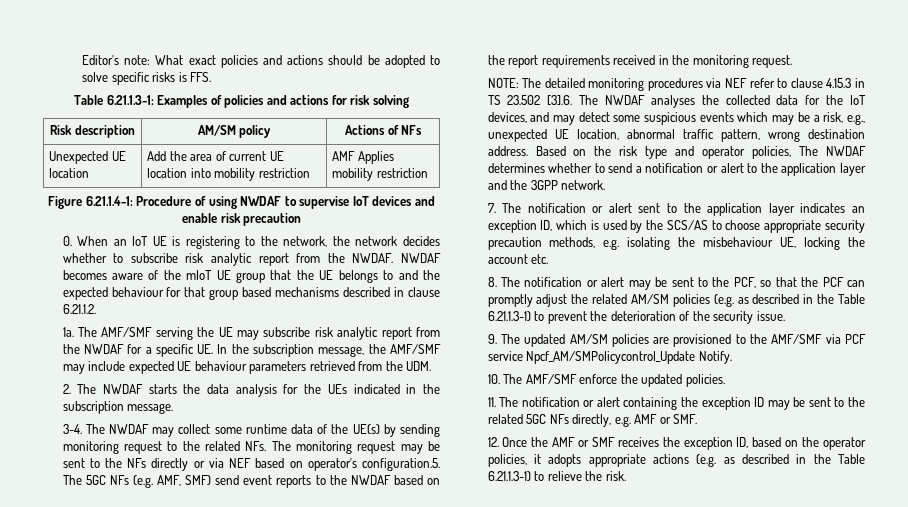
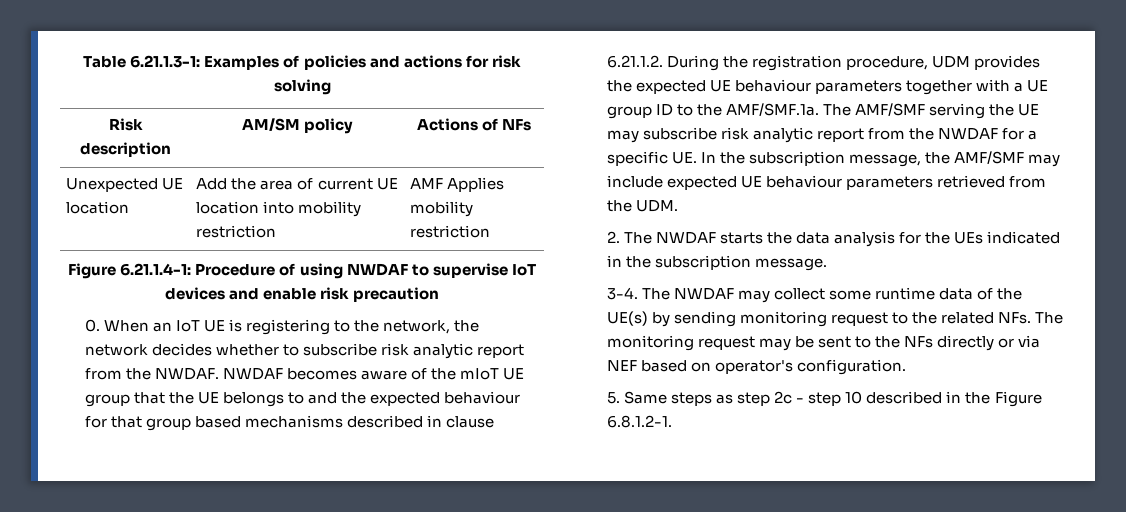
- Editor's note: What exact policies and actions should be adopted to solve specific risks is FFS.
- NWDAF becomes aware of the mIoT UE group that the UE belongs to and the expected behaviour for that group based mechanisms described in clause 6.21.1.2.
- 1a. The AMF/SMF serving the UE may subscribe risk analytic report from the NWDAF for a specific UE. In the subscription message, the AMF/SMF may include expected UE behaviour parameters retrieved from the UDM.
+ NWDAF becomes aware of the mIoT UE group that the UE belongs to and the expected behaviour for that group based mechanisms described in clause 6.21.1.2. During the registration procedure, UDM provides the expected UE behaviour parameters together with a UE group ID to the AMF/SMF.1a. The AMF/SMF serving the UE may subscribe risk analytic report from the NWDAF for a specific UE. In the subscription message, the AMF/SMF may include expected UE behaviour parameters retrieved from the UDM.
- The NWDAF may collect some runtime data of the UE(s) by sending monitoring request to the related NFs. The monitoring request may be sent to the NFs directly or via NEF based on operator's configuration.5. The 5GC NFs (e.g. AMF, SMF) send event reports to the NWDAF based on the report requirements received in the monitoring request.
- NOTE: The detailed monitoring procedures via NEF refer to clause 4.15.3 in TS 23.502 [3].6. The NWDAF analyses the collected data for the IoT devices, and may detect some suspicious events which may be a risk, e.g., unexpected UE location, abnormal traffic pattern, wrong destination address. Based on the risk type and operator policies, The NWDAF determines whether to send a notification or alert to the application layer and the 3GPP network.
- 7. The notification or alert sent to the application layer indicates an exception ID, which is used by the SCS/AS to choose appropriate security precaution methods, e.g. isolating the misbehaviour UE, locking the account etc.
- 8. The notification or alert may be sent to the PCF, so that the PCF can promptly adjust the related AM/SM policies (e.g. as described in the Table 6.21.1.3-1) to prevent the deterioration of the security issue.
- 9. The updated AM/SM policies are provisioned to the AMF/SMF via PCF service Npcf_AM/SMPolicycontrol_Update Notify.
- 10. The AMF/SMF enforce the updated policies.
- 11. The notification or alert containing the exception ID may be sent to the related 5GC NFs directly, e.g. AMF or SMF.
- 12. Once the AMF or SMF receives the exception ID, based on the operator policies, it adopts appropriate actions (e.g. as described in the Table 6.21.1.3-1) to relieve the risk.
+ The NWDAF may collect some runtime data of the UE(s) by sending monitoring request to the related NFs. The monitoring request may be sent to the NFs directly or via NEF based on operator's configuration.
+ 5. Same steps as step 2c - step 10 described in the Figure 6.8.1.2-1.

